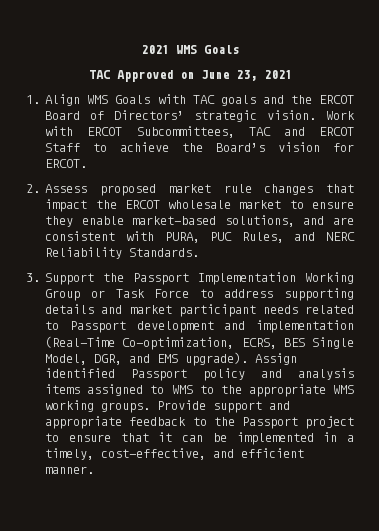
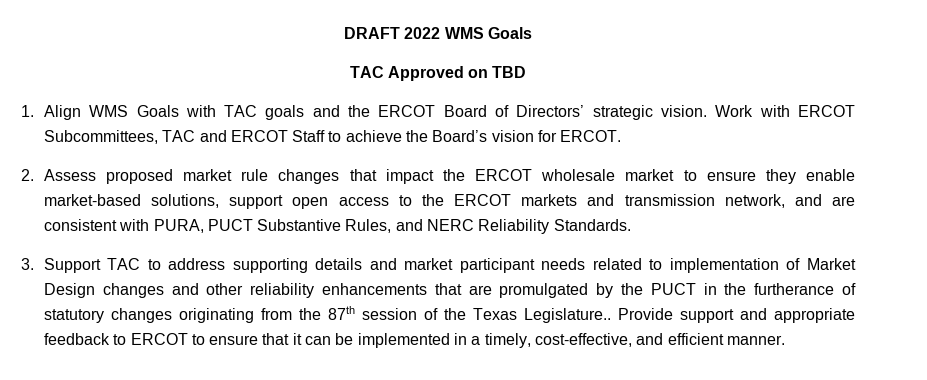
- 2021 WMS Goals
+ DRAFT 2022 WMS Goals
- TAC Approved on June 23, 2021
+ TAC Approved on TBD
- 2. Assess proposed market rule changes that impact the ERCOT wholesale market to ensure they enable market-based solutions, and are consistent with PURA, PUC Rules, and NERC Reliability Standards.
+ 2. Assess proposed market rule changes that impact the ERCOT wholesale market to ensure they enable market-based solutions, support open access to the ERCOT markets and transmission network, and are consistent with PURA, PUCT Substantive Rules, and NERC Reliability Standards.
- 3. Support the Passport Implementation Working Group or Task Force to address supporting details and market participant needs related to Passport development and implementation (Real-Time Co-optimization, ECRS, BES Single Model, DGR, and EMS upgrade). Assign identified Passport policy and analysis items assigned to WMS to the appropriate WMS working groups.
+ 3. Support TAC to address supporting details and market participant needs related to implementation of Market Design changes and other reliability enhancements that are promulgated by the PUCT in the furtherance of statutory changes originating from the 87th session of the Texas Legislature..
- Provide support and appropriate feedback to the Passport project to ensure that it can be implemented in a timely, cost-effective, and efficient manner.
+ Provide support and appropriate feedback to ERCOT to ensure that it can be implemented in a timely, cost-effective, and efficient manner.

